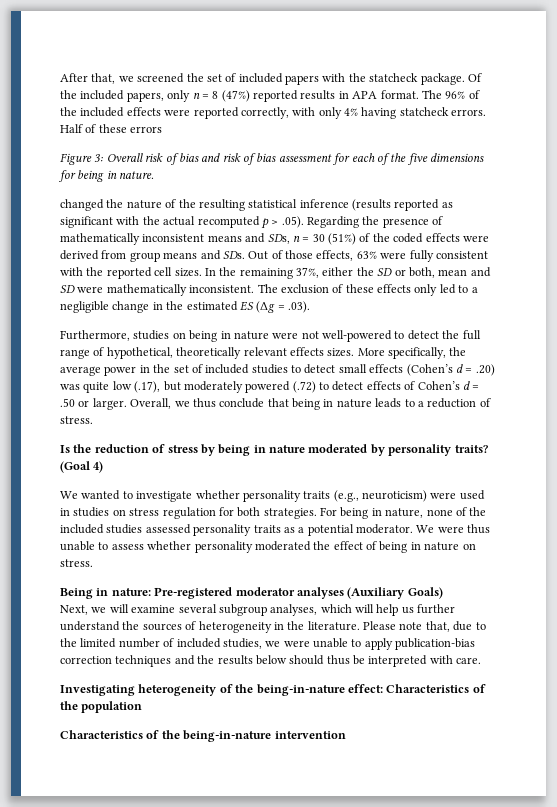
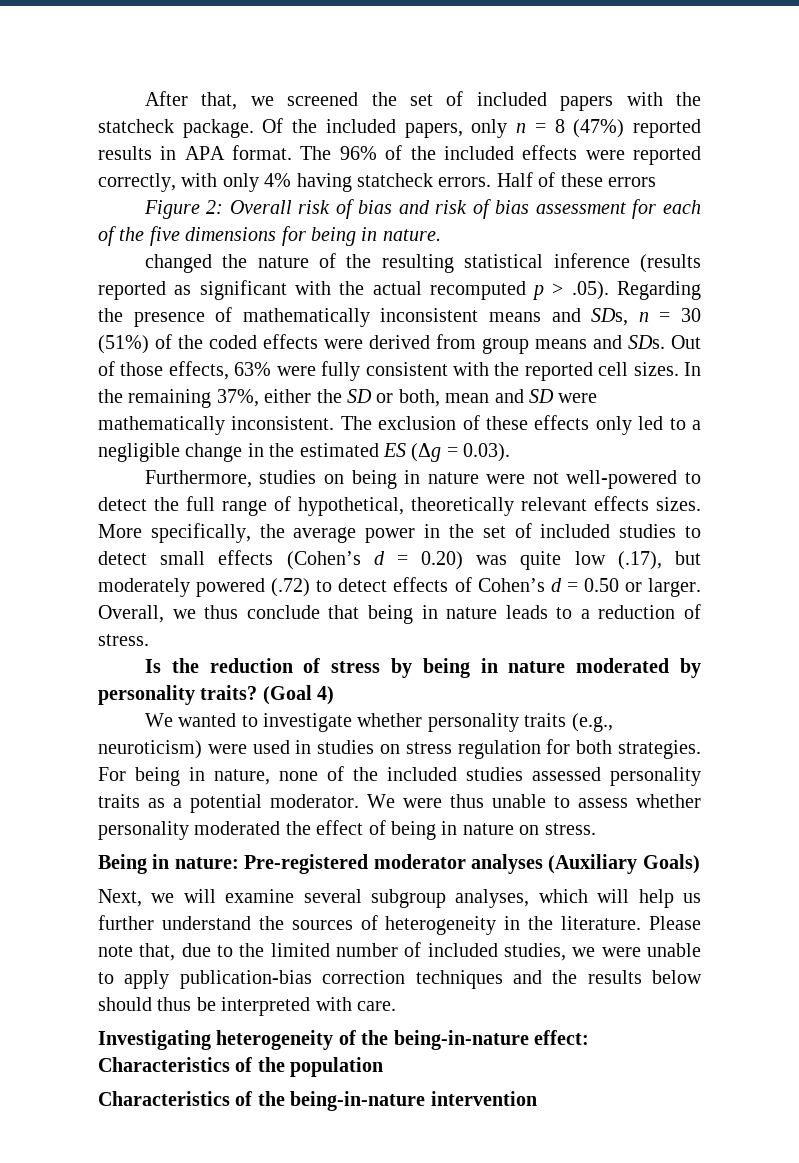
- Figure 3: Overall risk of bias and risk of bias assessment for each of the five dimensions for being in nature.
+ Figure 2: Overall risk of bias and risk of bias assessment for each of the five dimensions for being in nature.
- The exclusion of these effects only led to a negligible change in the estimated ES (Δg = .03).
+ The exclusion of these effects only led to a negligible change in the estimated ES (Δg = 0.03).
- More specifically, the average power in the set of included studies to detect small effects (Cohen’s d = .20) was quite low (.17), but moderately powered (.72) to detect effects of Cohen’s d = .50 or larger.
+ More specifically, the average power in the set of included studies to detect small effects (Cohen’s d = 0.20) was quite low (.17), but moderately powered (.72) to detect effects of Cohen’s d = 0.50 or larger.

